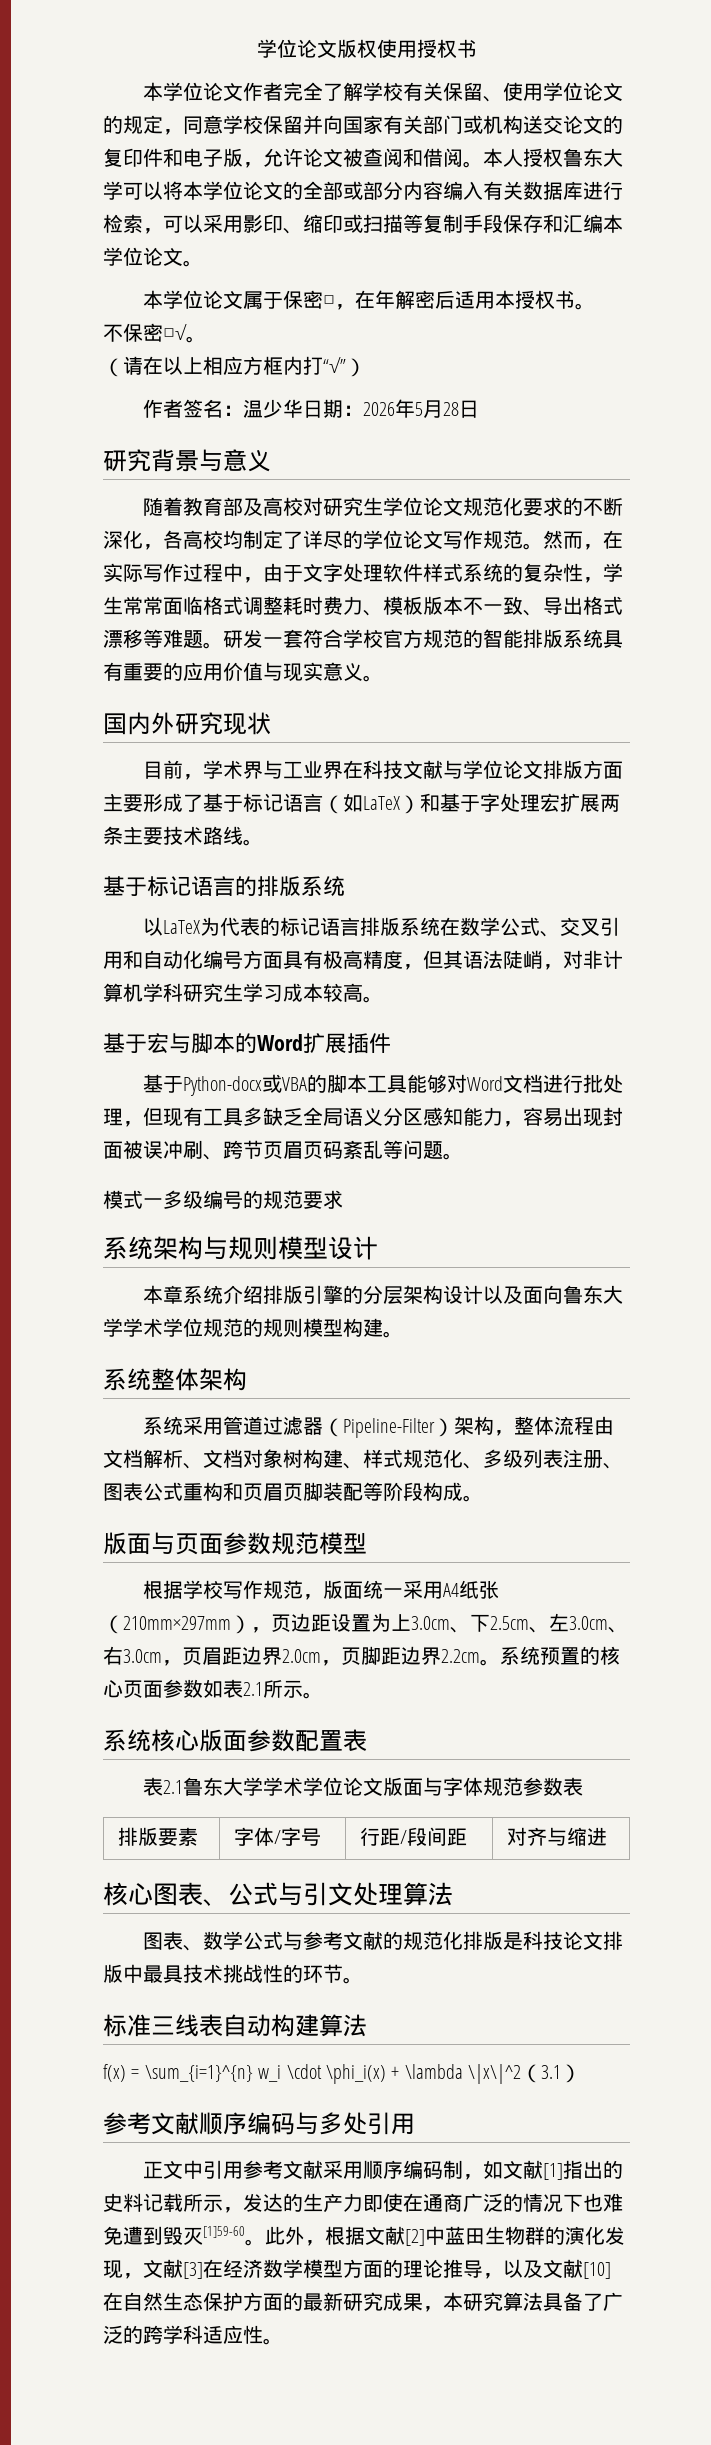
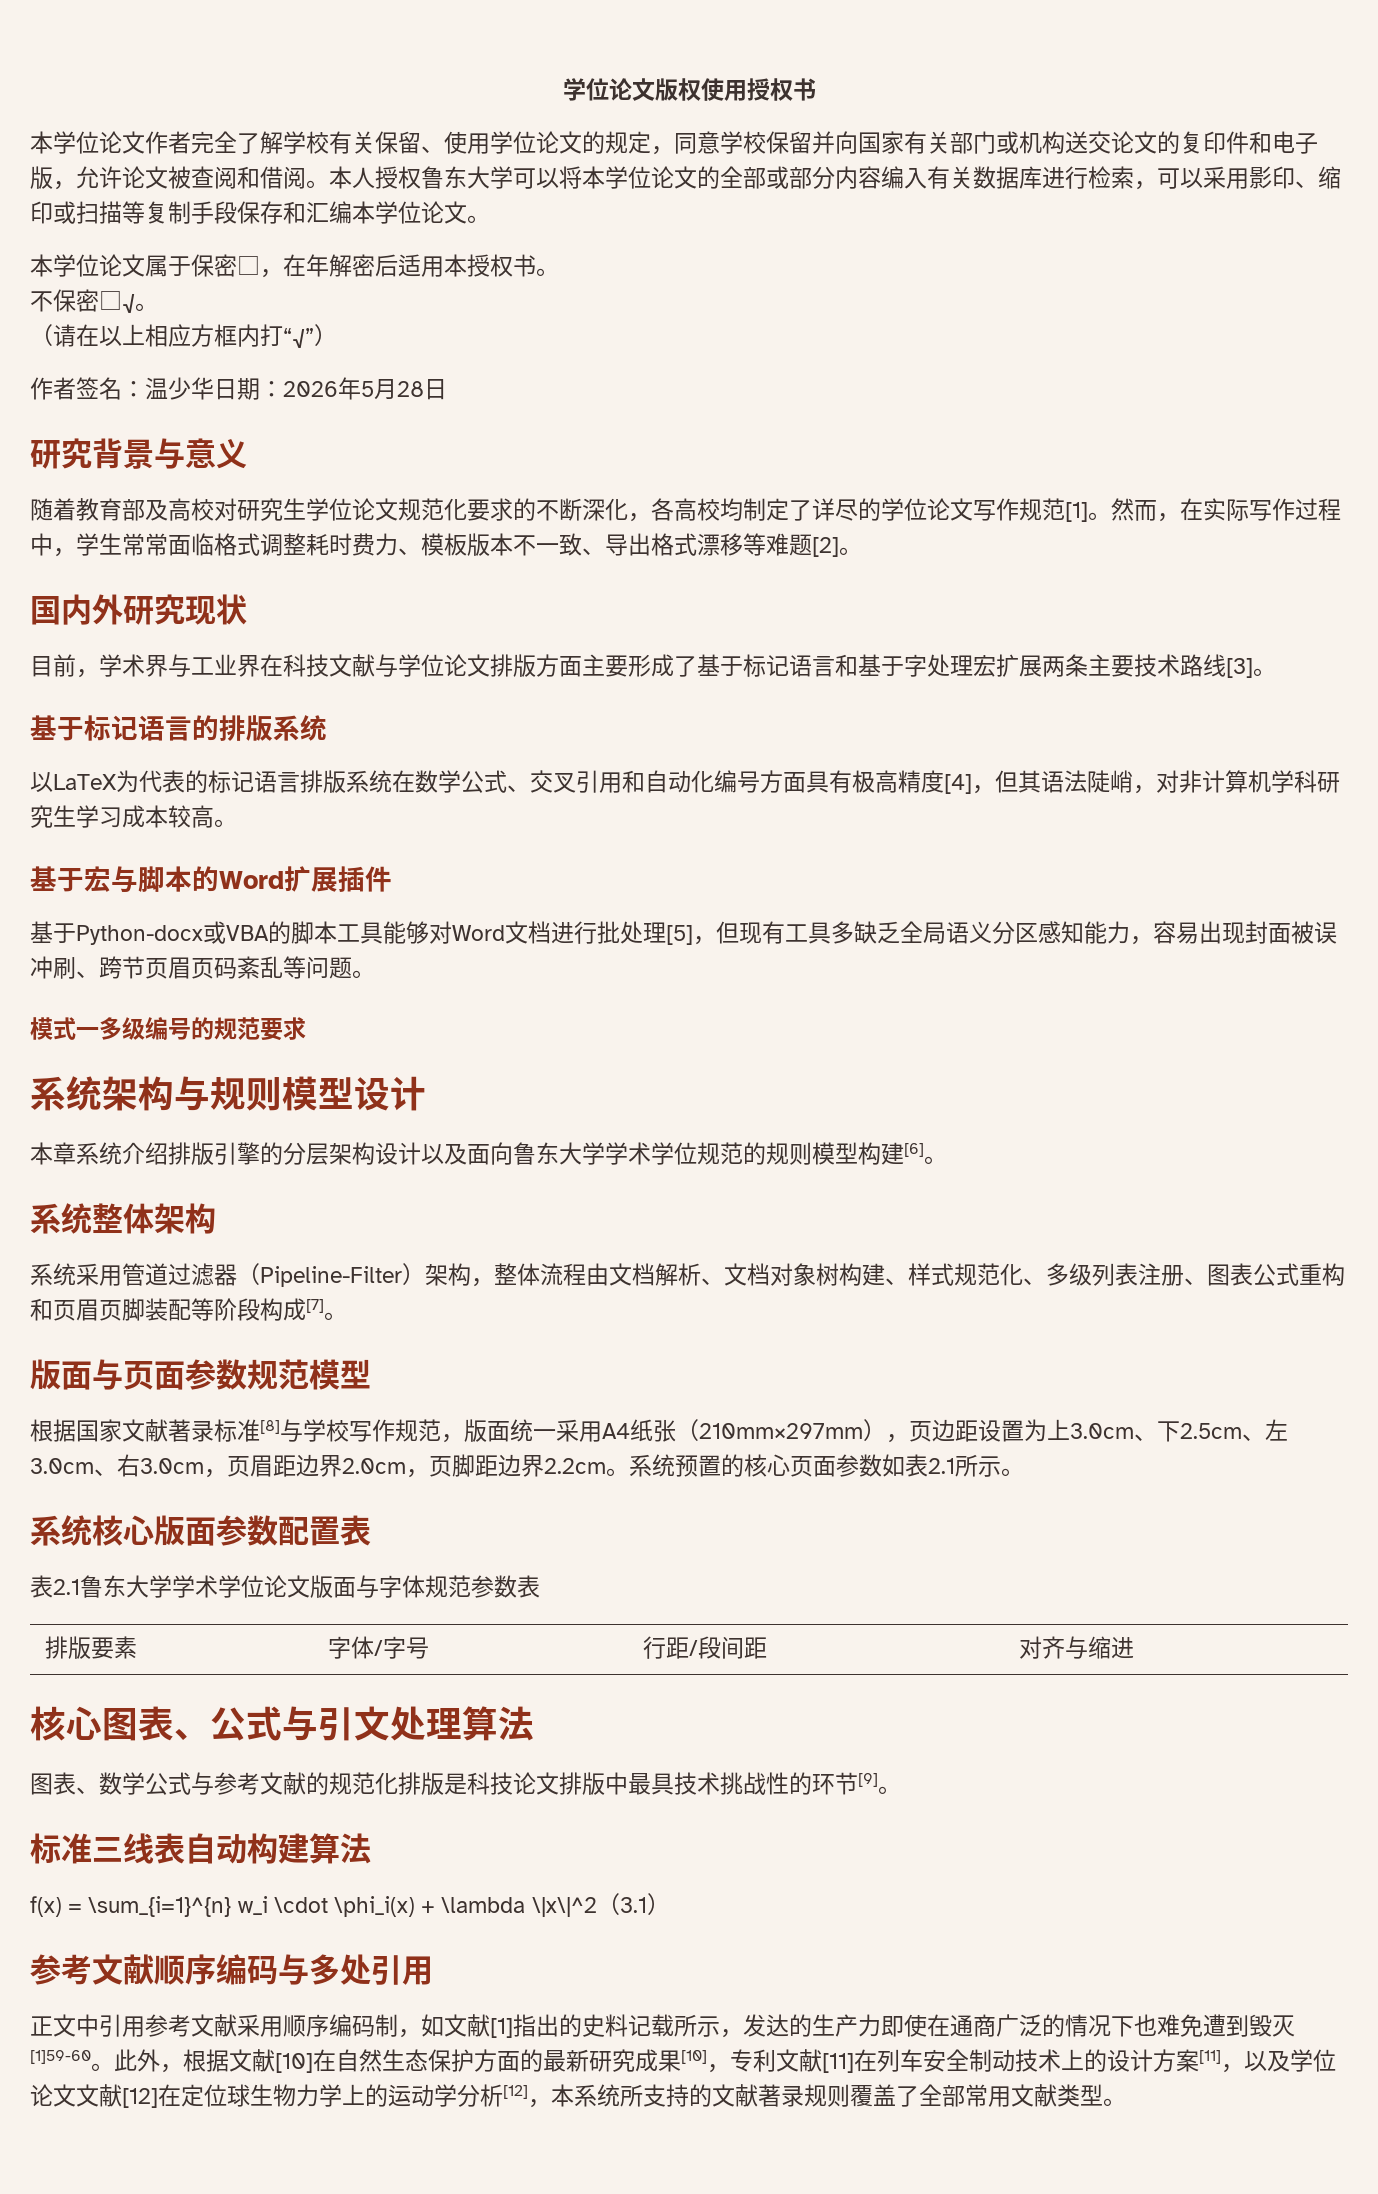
- 随着教育部及高校对研究生学位论文规范化要求的不断深化，各高校均制定了详尽的学位论文写作规范。
+ 随着教育部及高校对研究生学位论文规范化要求的不断深化，各高校均制定了详尽的学位论文写作规范[1]。
- 然而，在实际写作过程中，由于文字处理软件样式系统的复杂性，学生常常面临格式调整耗时费力、模板版本不一致、导出格式漂移等难题。研发一套符合学校官方规范的智能排版系统具有重要的应用价值与现实意义。
+ 然而，在实际写作过程中，学生常常面临格式调整耗时费力、模板版本不一致、导出格式漂移等难题[2]。
- 目前，学术界与工业界在科技文献与学位论文排版方面主要形成了基于标记语言（如LaTeX）和基于字处理宏扩展两条主要技术路线。
+ 目前，学术界与工业界在科技文献与学位论文排版方面主要形成了基于标记语言和基于字处理宏扩展两条主要技术路线[3]。
- 以LaTeX为代表的标记语言排版系统在数学公式、交叉引用和自动化编号方面具有极高精度，但其语法陡峭，对非计算机学科研究生学习成本较高。
+ 以LaTeX为代表的标记语言排版系统在数学公式、交叉引用和自动化编号方面具有极高精度[4]，但其语法陡峭，对非计算机学科研究生学习成本较高。
- 基于Python-docx或VBA的脚本工具能够对Word文档进行批处理，但现有工具多缺乏全局语义分区感知能力，容易出现封面被误冲刷、跨节页眉页码紊乱等问题。
+ 基于Python-docx或VBA的脚本工具能够对Word文档进行批处理[5]，但现有工具多缺乏全局语义分区感知能力，容易出现封面被误冲刷、跨节页眉页码紊乱等问题。
- 本章系统介绍排版引擎的分层架构设计以及面向鲁东大学学术学位规范的规则模型构建。
+ 本章系统介绍排版引擎的分层架构设计以及面向鲁东大学学术学位规范的规则模型构建[6]。
- 系统采用管道过滤器（Pipeline-Filter）架构，整体流程由文档解析、文档对象树构建、样式规范化、多级列表注册、图表公式重构和页眉页脚装配等阶段构成。
+ 系统采用管道过滤器（Pipeline-Filter）架构，整体流程由文档解析、文档对象树构建、样式规范化、多级列表注册、图表公式重构和页眉页脚装配等阶段构成[7]。
- 根据学校写作规范，版面统一采用A4纸张（210mm×297mm），页边距设置为上3.0cm、下2.5cm、左3.0cm、右3.0cm，页眉距边界2.0cm，页脚距边界2.2cm。
+ 根据国家文献著录标准[8]与学校写作规范，版面统一采用A4纸张（210mm×297mm），页边距设置为上3.0cm、下2.5cm、左3.0cm、右3.0cm，页眉距边界2.0cm，页脚距边界2.2cm。
- 图表、数学公式与参考文献的规范化排版是科技论文排版中最具技术挑战性的环节。
+ 图表、数学公式与参考文献的规范化排版是科技论文排版中最具技术挑战性的环节[9]。
- 此外，根据文献[2]中蓝田生物群的演化发现，文献[3]在经济数学模型方面的理论推导，以及文献[10]在自然生态保护方面的最新研究成果，本研究算法具备了广泛的跨学科适应性。
+ 此外，根据文献[10]在自然生态保护方面的最新研究成果[10]，专利文献[11]在列车安全制动技术上的设计方案[11]，以及学位论文文献[12]在定位球生物力学上的运动学分析[12]，本系统所支持的文献著录规则覆盖了全部常用文献类型。

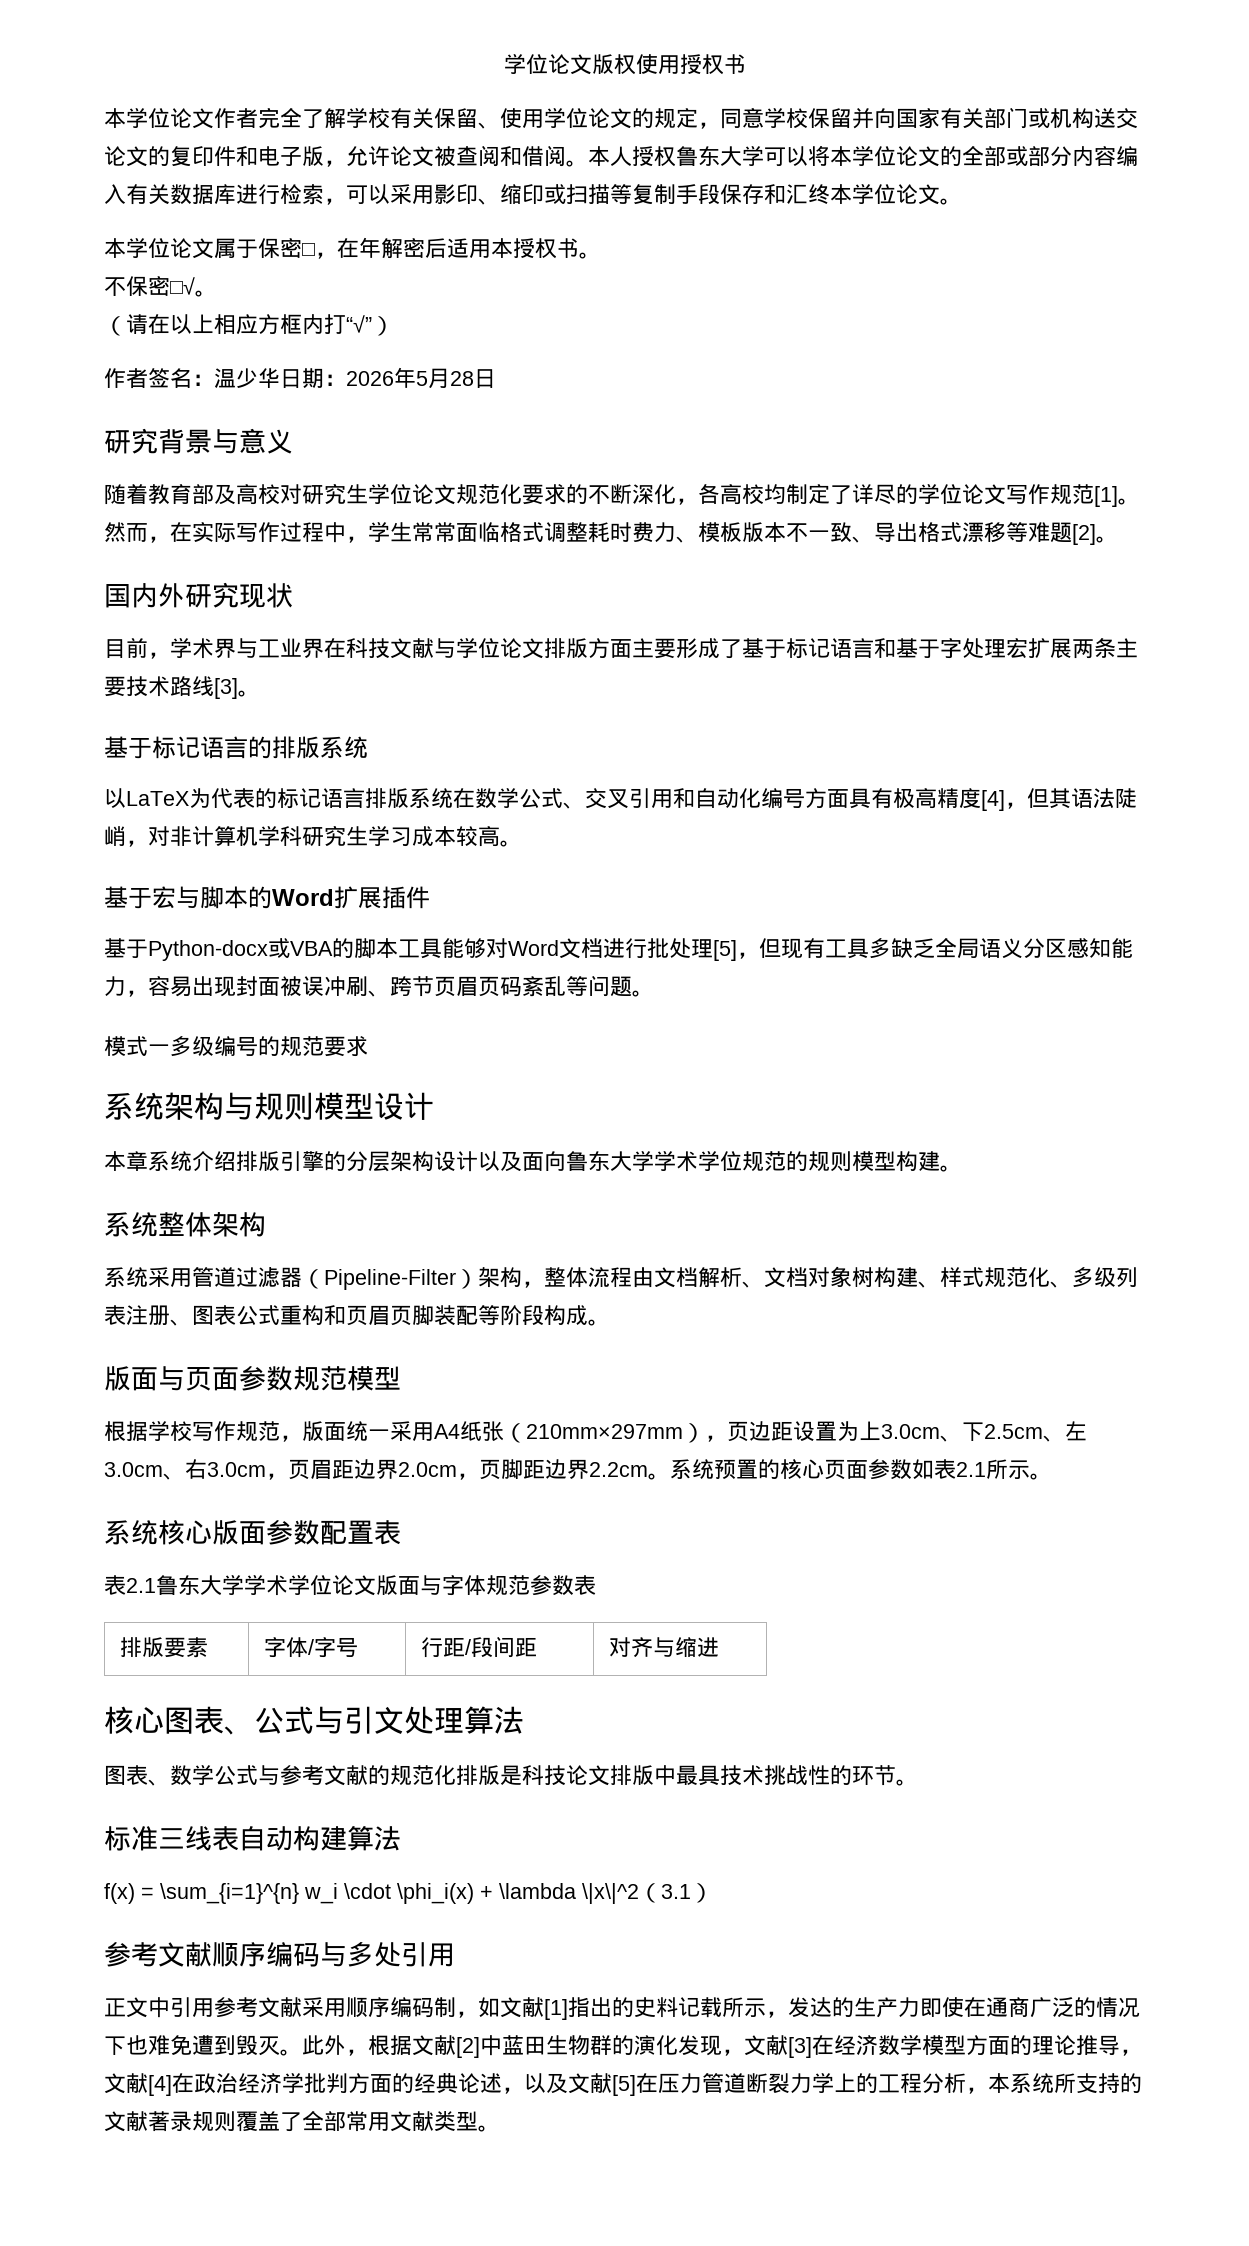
- 本人授权鲁东大学可以将本学位论文的全部或部分内容编入有关数据库进行检索，可以采用影印、缩印或扫描等复制手段保存和汇编本学位论文。
+ 本人授权鲁东大学可以将本学位论文的全部或部分内容编入有关数据库进行检索，可以采用影印、缩印或扫描等复制手段保存和汇终本学位论文。
- 本章系统介绍排版引擎的分层架构设计以及面向鲁东大学学术学位规范的规则模型构建[6]。
+ 本章系统介绍排版引擎的分层架构设计以及面向鲁东大学学术学位规范的规则模型构建。
- 系统采用管道过滤器（Pipeline-Filter）架构，整体流程由文档解析、文档对象树构建、样式规范化、多级列表注册、图表公式重构和页眉页脚装配等阶段构成[7]。
+ 系统采用管道过滤器（Pipeline-Filter）架构，整体流程由文档解析、文档对象树构建、样式规范化、多级列表注册、图表公式重构和页眉页脚装配等阶段构成。
- 根据国家文献著录标准[8]与学校写作规范，版面统一采用A4纸张（210mm×297mm），页边距设置为上3.0cm、下2.5cm、左3.0cm、右3.0cm，页眉距边界2.0cm，页脚距边界2.2cm。
+ 根据学校写作规范，版面统一采用A4纸张（210mm×297mm），页边距设置为上3.0cm、下2.5cm、左3.0cm、右3.0cm，页眉距边界2.0cm，页脚距边界2.2cm。
- 图表、数学公式与参考文献的规范化排版是科技论文排版中最具技术挑战性的环节[9]。
+ 图表、数学公式与参考文献的规范化排版是科技论文排版中最具技术挑战性的环节。
- 正文中引用参考文献采用顺序编码制，如文献[1]指出的史料记载所示，发达的生产力即使在通商广泛的情况下也难免遭到毁灭[1]59-60。
+ 正文中引用参考文献采用顺序编码制，如文献[1]指出的史料记载所示，发达的生产力即使在通商广泛的情况下也难免遭到毁灭。
- 此外，根据文献[10]在自然生态保护方面的最新研究成果[10]，专利文献[11]在列车安全制动技术上的设计方案[11]，以及学位论文文献[12]在定位球生物力学上的运动学分析[12]，本系统所支持的文献著录规则覆盖了全部常用文献类型。
+ 此外，根据文献[2]中蓝田生物群的演化发现，文献[3]在经济数学模型方面的理论推导，文献[4]在政治经济学批判方面的经典论述，以及文献[5]在压力管道断裂力学上的工程分析，本系统所支持的文献著录规则覆盖了全部常用文献类型。

